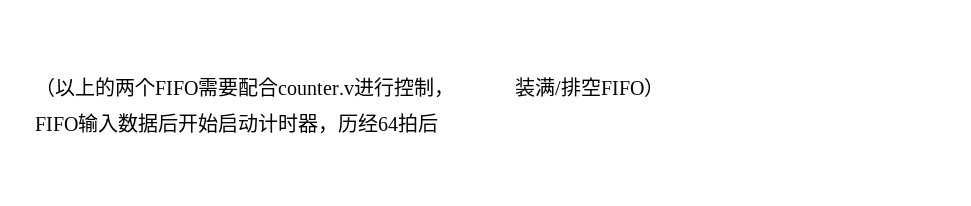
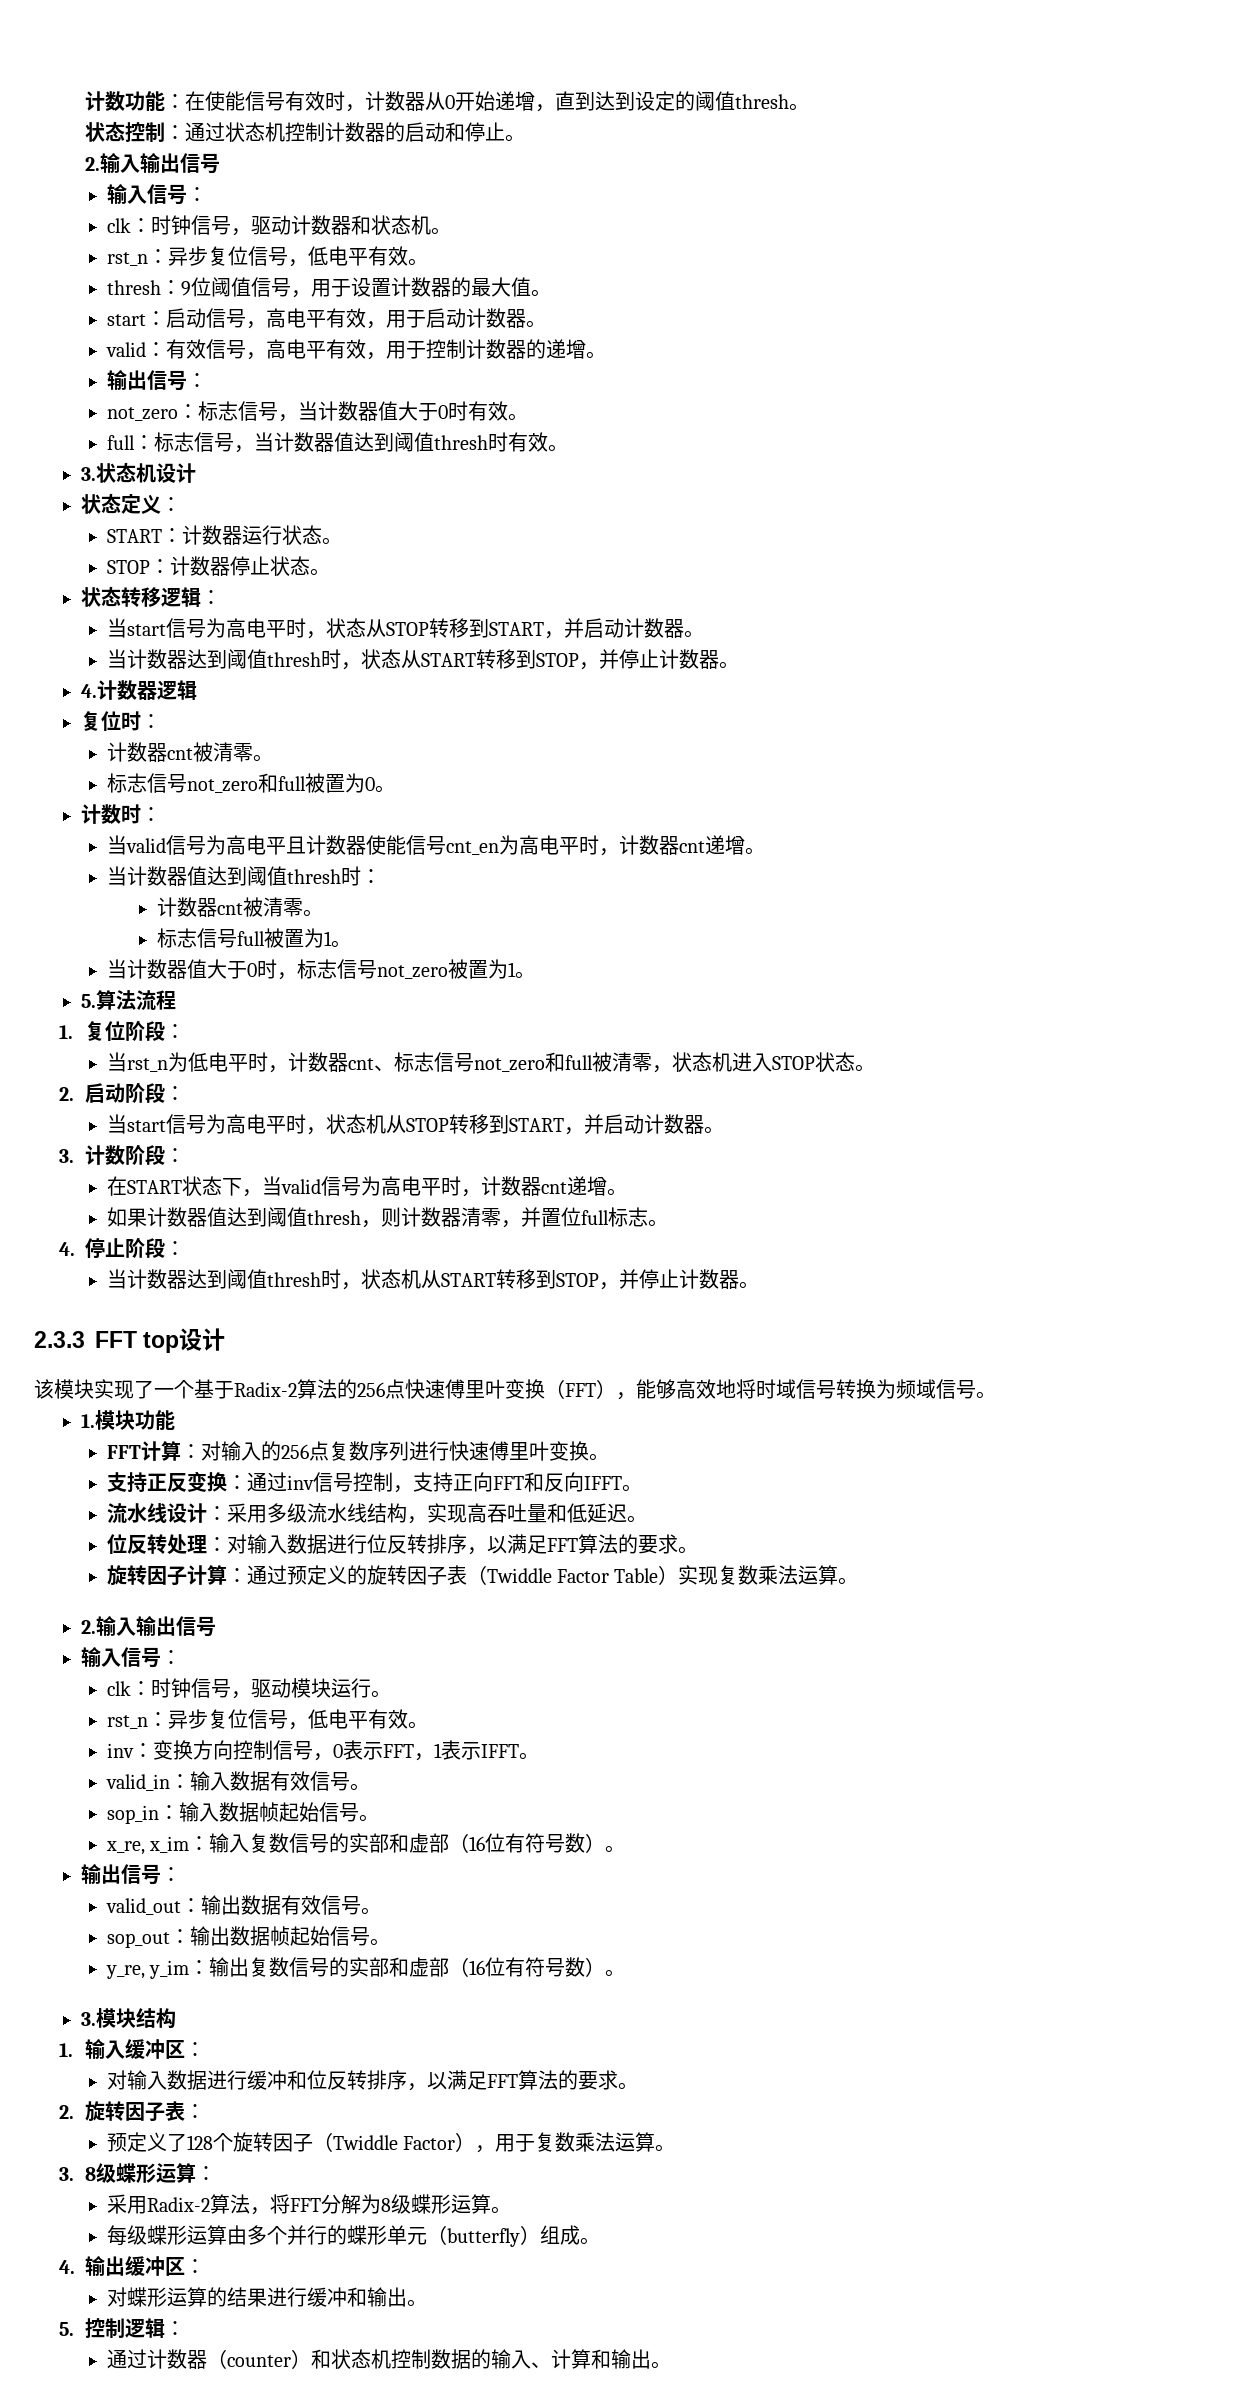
- （以上的两个FIFO需要配合counter.v进行控制，FIFO输入数据后开始启动计时器，历经64拍后装满/排空FIFO）
+ 计数功能：在使能信号有效时，计数器从0开始递增，直到达到设定的阈值thresh。
+ 状态控制：通过状态机控制计数器的启动和停止。
+ 2.输入输出信号
+ 输入信号：
+ clk：时钟信号，驱动计数器和状态机。
+ rst_n：异步复位信号，低电平有效。
+ thresh：9位阈值信号，用于设置计数器的最大值。
+ start：启动信号，高电平有效，用于启动计数器。
+ valid：有效信号，高电平有效，用于控制计数器的递增。
+ 输出信号：
+ not_zero：标志信号，当计数器值大于0时有效。
+ full：标志信号，当计数器值达到阈值thresh时有效。
+ 3.状态机设计
+ 状态定义：
+ START：计数器运行状态。
+ STOP：计数器停止状态。
+ 状态转移逻辑：
+ 当start信号为高电平时，状态从STOP转移到START，并启动计数器。
+ 当计数器达到阈值thresh时，状态从START转移到STOP，并停止计数器。
+ 4.计数器逻辑
+ 复位时：
+ 计数器cnt被清零。
+ 标志信号not_zero和full被置为0。
+ 计数时：
+ 当valid信号为高电平且计数器使能信号cnt_en为高电平时，计数器cnt递增。
+ 当计数器值达到阈值thresh时：
+ 计数器cnt被清零。
+ 标志信号full被置为1。
+ 当计数器值大于0时，标志信号not_zero被置为1。
+ 5.算法流程
+ 1.复位阶段：
+ 当rst_n为低电平时，计数器cnt、标志信号not_zero和full被清零，状态机进入STOP状态。
+ 2.启动阶段：
+ 当start信号为高电平时，状态机从STOP转移到START，并启动计数器。
+ 3.计数阶段：
+ 在START状态下，当valid信号为高电平时，计数器cnt递增。
+ 如果计数器值达到阈值thresh，则计数器清零，并置位full标志。
+ 4.停止阶段：
+ 当计数器达到阈值thresh时，状态机从START转移到STOP，并停止计数器。
+ 2.3.3 FFT top设计
+ 该模块实现了一个基于Radix-2算法的256点快速傅里叶变换（FFT），能够高效地将时域信号转换为频域信号。
+ 1.模块功能
+ FFT计算：对输入的256点复数序列进行快速傅里叶变换。
+ 支持正反变换：通过inv信号控制，支持正向FFT和反向IFFT。
+ 流水线设计：采用多级流水线结构，实现高吞吐量和低延迟。
+ 位反转处理：对输入数据进行位反转排序，以满足FFT算法的要求。
+ 旋转因子计算：通过预定义的旋转因子表（Twiddle Factor Table）实现复数乘法运算。
+ 2.输入输出信号
+ 输入信号：
+ clk：时钟信号，驱动模块运行。
+ rst_n：异步复位信号，低电平有效。
+ inv：变换方向控制信号，0表示FFT，1表示IFFT。
+ valid_in：输入数据有效信号。
+ sop_in：输入数据帧起始信号。
+ x_re, x_im：输入复数信号的实部和虚部（16位有符号数）。
+ 输出信号：
+ valid_out：输出数据有效信号。
+ sop_out：输出数据帧起始信号。
+ y_re, y_im：输出复数信号的实部和虚部（16位有符号数）。
+ 3.模块结构
+ 1.输入缓冲区：
+ 对输入数据进行缓冲和位反转排序，以满足FFT算法的要求。
+ 2.旋转因子表：
+ 预定义了128个旋转因子（Twiddle Factor），用于复数乘法运算。
+ 3. 8级蝶形运算：
+ 采用Radix-2算法，将FFT分解为8级蝶形运算。
+ 每级蝶形运算由多个并行的蝶形单元（butterfly）组成。
+ 4.输出缓冲区：
+ 对蝶形运算的结果进行缓冲和输出。
+ 5.控制逻辑：
+ 通过计数器（counter）和状态机控制数据的输入、计算和输出。

